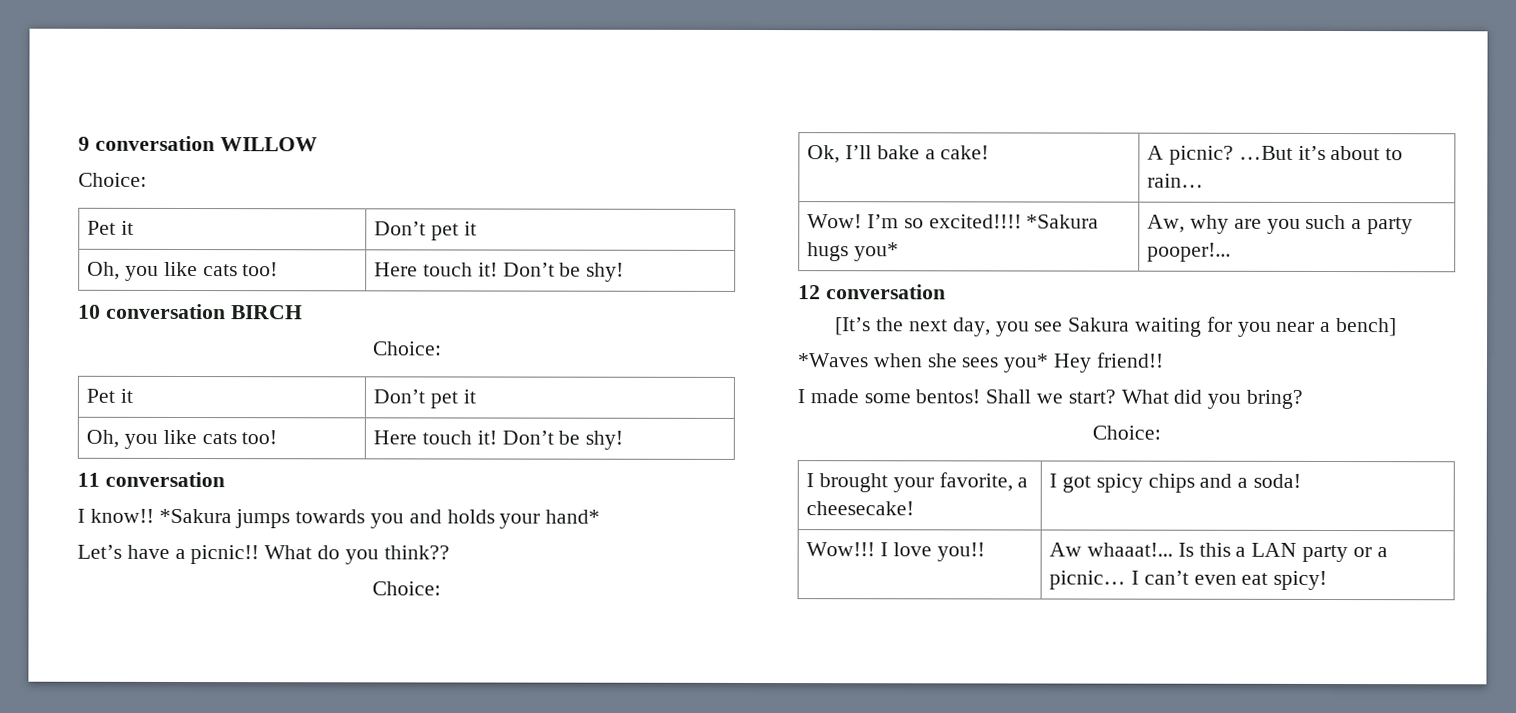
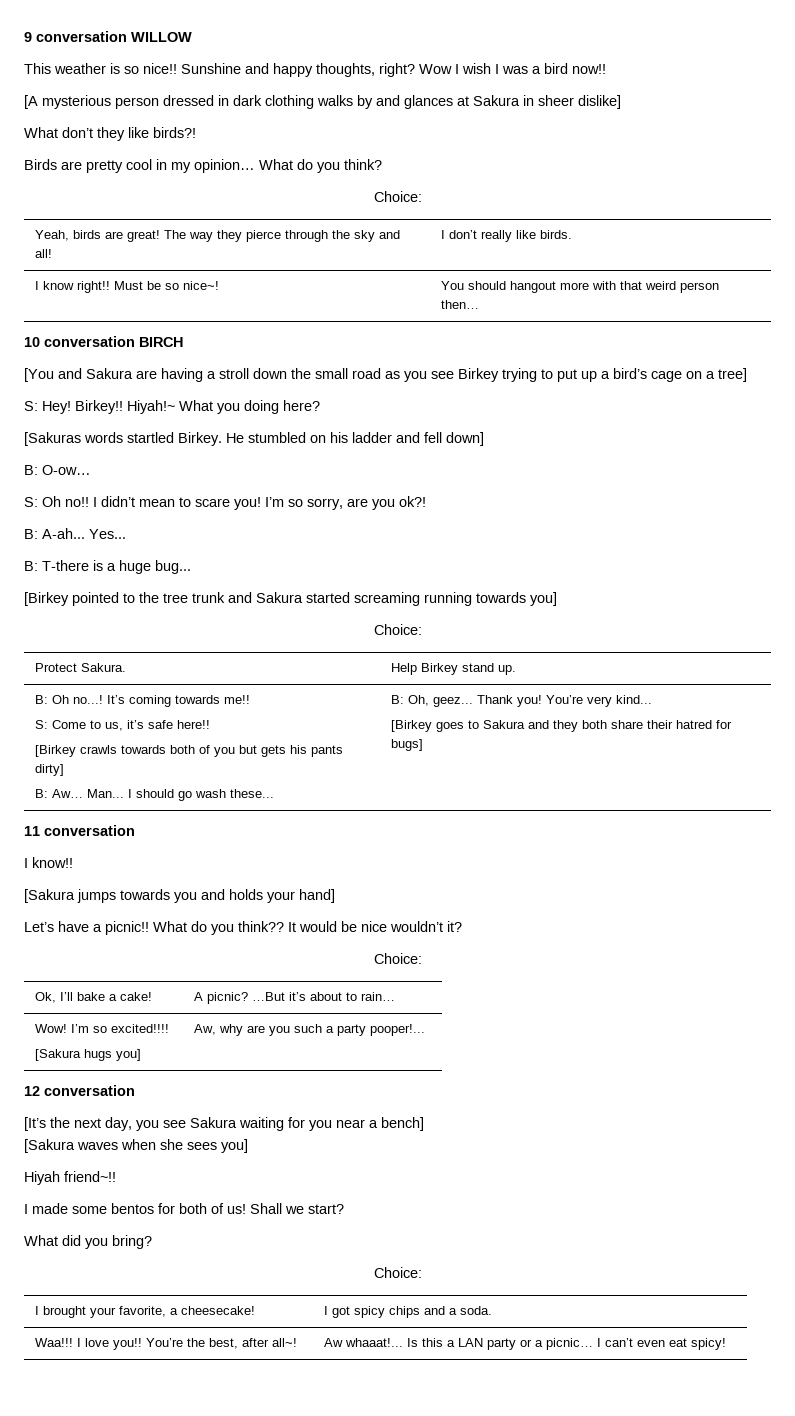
  9 conversation WILLOW
+ This weather is so nice!! Sunshine and happy thoughts, right? Wow I wish I was a bird now!!
+ [A mysterious person dressed in dark clothing walks by and glances at Sakura in sheer dislike]
+ What don’t they like birds?!
+ Birds are pretty cool in my opinion… What do you think?
  Choice:
- Pet it | Don’t pet it
- Oh, you like cats too! | Here touch it! Don’t be shy!
+ Yeah, birds are great! The way they pierce through the sky and all! | I don’t really like birds.
+ I know right!! Must be so nice~! | You should hangout more with that weird person then…
  10 conversation BIRCH
+ [You and Sakura are having a stroll down the small road as you see Birkey trying to put up a bird’s cage on a tree]
+ S: Hey! Birkey!! Hiyah!~ What you doing here?
+ [Sakuras words startled Birkey. He stumbled on his ladder and fell down]
+ B: O-ow…
+ S: Oh no!! I didn’t mean to scare you! I’m so sorry, are you ok?!
+ B: A-ah... Yes...
+ B: T-there is a huge bug...
+ [Birkey pointed to the tree trunk and Sakura started screaming running towards you]
  Choice:
- Pet it | Don’t pet it
- Oh, you like cats too! | Here touch it! Don’t be shy!
+ Protect Sakura. | Help Birkey stand up.
+ B: Oh no...! It’s coming towards me!!
+ S: Come to us, it’s safe here!!
+ [Birkey crawls towards both of you but gets his pants dirty]
+ B: Aw… Man... I should go wash these... | B: Oh, geez... Thank you! You’re very kind...
+ [Birkey goes to Sakura and they both share their hatred for bugs]
- I know!! *Sakura jumps towards you and holds your hand*
+ I know!!
+ [Sakura jumps towards you and holds your hand]
+ It would be nice wouldn’t it?
- Wow! I’m so excited!!!! *Sakura hugs you* | Aw, why are you such a party pooper!...
+ Wow! I’m so excited!!!!
+ [Sakura hugs you] | Aw, why are you such a party pooper!...
- *Waves when she sees you* Hey friend!!
+ [Sakura waves when she sees you]
+ Hiyah friend~!!
- I made some bentos!
+ I made some bentos for both of us!
- Shall we start? What did you bring?
+ Shall we start?
+ What did you bring?
- I brought your favorite, a cheesecake! | I got spicy chips and a soda!
- Wow!!! I love you!! | Aw whaaat!... Is this a LAN party or a picnic… I can’t even eat spicy!
+ I brought your favorite, a cheesecake! | I got spicy chips and a soda.
+ Waa!!! I love you!! You’re the best, after all~! | Aw whaaat!... Is this a LAN party or a picnic… I can’t even eat spicy!

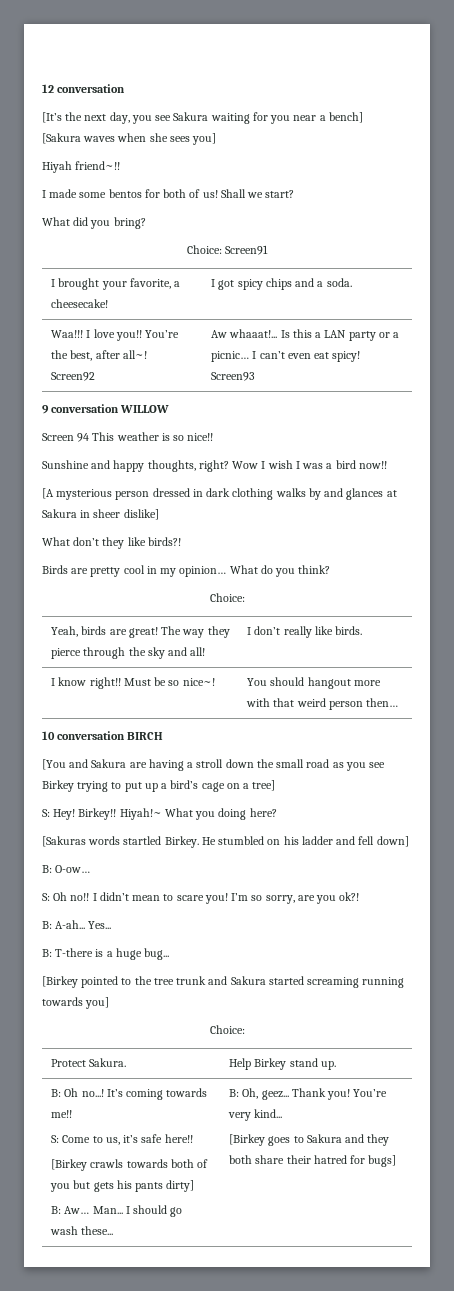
+ 12 conversation
+ [It’s the next day, you see Sakura waiting for you near a bench]
+ [Sakura waves when she sees you]
+ Hiyah friend~!!
+ I made some bentos for both of us! Shall we start?
+ What did you bring?
+ Choice: Screen91
+ I brought your favorite, a cheesecake! | I got spicy chips and a soda.
+ Waa!!! I love you!! You’re the best, after all~! Screen92 | Aw whaaat!... Is this a LAN party or a picnic… I can’t even eat spicy! Screen93
- This weather is so nice!! Sunshine and happy thoughts, right?
+ Screen 94 This weather is so nice!!
+ Sunshine and happy thoughts, right?
- 11 conversation
- I know!!
- [Sakura jumps towards you and holds your hand]
- Let’s have a picnic!! What do you think?? It would be nice wouldn’t it?
- Choice:
- Ok, I’ll bake a cake! | A picnic? …But it’s about to rain…
- Wow! I’m so excited!!!!
- [Sakura hugs you] | Aw, why are you such a party pooper!...
- 12 conversation
- [It’s the next day, you see Sakura waiting for you near a bench]
- [Sakura waves when she sees you]
- Hiyah friend~!!
- I made some bentos for both of us! Shall we start?
- What did you bring?
- Choice:
- I brought your favorite, a cheesecake! | I got spicy chips and a soda.
- Waa!!! I love you!! You’re the best, after all~! | Aw whaaat!... Is this a LAN party or a picnic… I can’t even eat spicy!

